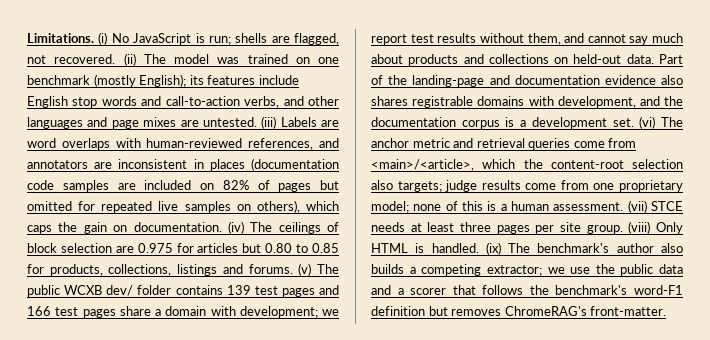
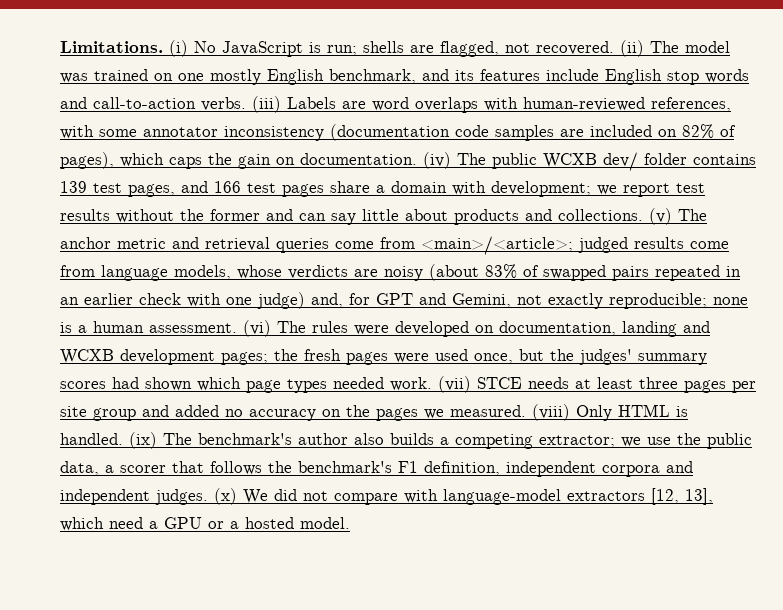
- (ii) The model was trained on one benchmark (mostly English); its features include English stop words and call-to-action verbs, and other languages and page mixes are untested.
+ (ii) The model was trained on one mostly English benchmark, and its features include English stop words and call-to-action verbs.
- (iii) Labels are word overlaps with human-reviewed references, and annotators are inconsistent in places (documentation code samples are included on 82% of pages but omitted for repeated live samples on others), which caps the gain on documentation.
+ (iii) Labels are word overlaps with human-reviewed references, with some annotator inconsistency (documentation code samples are included on 82% of pages), which caps the gain on documentation.
- (iv) The ceilings of block selection are 0.975 for articles but 0.80 to 0.85 for products, collections, listings and forums. (v) The public WCXB dev/ folder contains 139 test pages and 166 test pages share a domain with development; we report test results without them, and cannot say much about products and collections on held-out data. Part of the landing-page and documentation evidence also shares registrable domains with development, and the documentation corpus is a development set. (vi) The anchor metric and retrieval queries come from <main>/<article>, which the content-root selection also targets; judge results come from one proprietary model; none of this is a human assessment.
+ (iv) The public WCXB dev/ folder contains 139 test pages, and 166 test pages share a domain with development; we report test results without the former and can say little about products and collections. (v) The anchor metric and retrieval queries come from <main>/<article>; judged results come from language models, whose verdicts are noisy (about 83% of swapped pairs repeated in an earlier check with one judge) and, for GPT and Gemini, not exactly reproducible; none is a human assessment. (vi) The rules were developed on documentation, landing and WCXB development pages; the fresh pages were used once, but the judges' summary scores had shown which page types needed work.
- (vii) STCE needs at least three pages per site group.
+ (vii) STCE needs at least three pages per site group and added no accuracy on the pages we measured.
- (ix) The benchmark's author also builds a competing extractor; we use the public data and a scorer that follows the benchmark's word-F1 definition but removes ChromeRAG's front-matter.
+ (ix) The benchmark's author also builds a competing extractor; we use the public data, a scorer that follows the benchmark's F1 definition, independent corpora and independent judges. (x) We did not compare with language-model extractors [12, 13], which need a GPU or a hosted model.

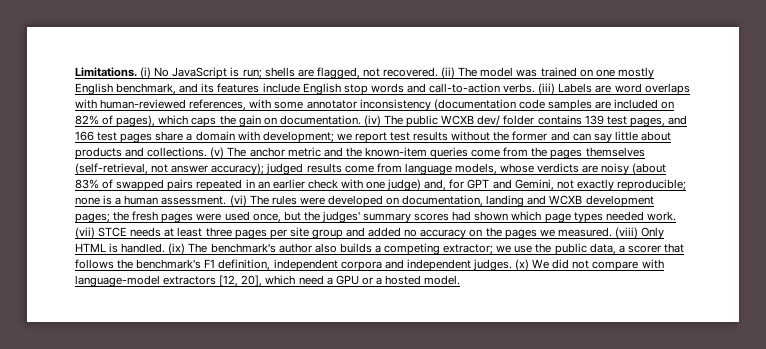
- (v) The anchor metric and retrieval queries come from <main>/<article>; judged results come from language models, whose verdicts are noisy (about 83% of swapped pairs repeated in an earlier check with one judge) and, for GPT and Gemini, not exactly reproducible; none is a human assessment.
+ (v) The anchor metric and the known-item queries come from the pages themselves (self-retrieval, not answer accuracy); judged results come from language models, whose verdicts are noisy (about 83% of swapped pairs repeated in an earlier check with one judge) and, for GPT and Gemini, not exactly reproducible; none is a human assessment.
- (x) We did not compare with language-model extractors [12, 13], which need a GPU or a hosted model.
+ (x) We did not compare with language-model extractors [12, 20], which need a GPU or a hosted model.

